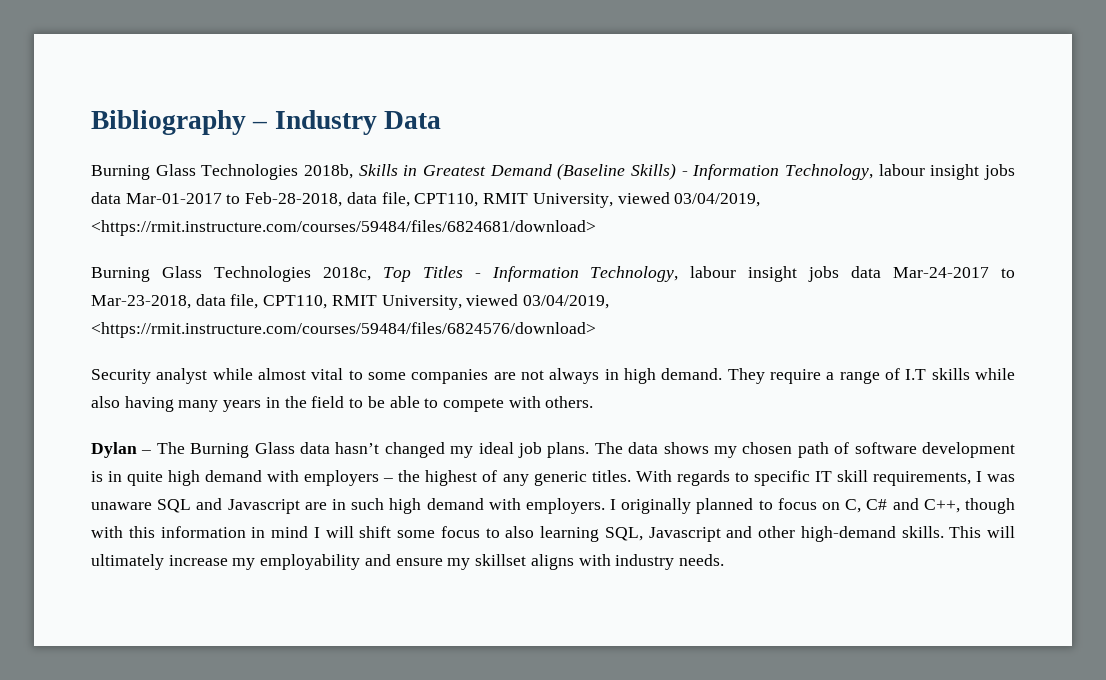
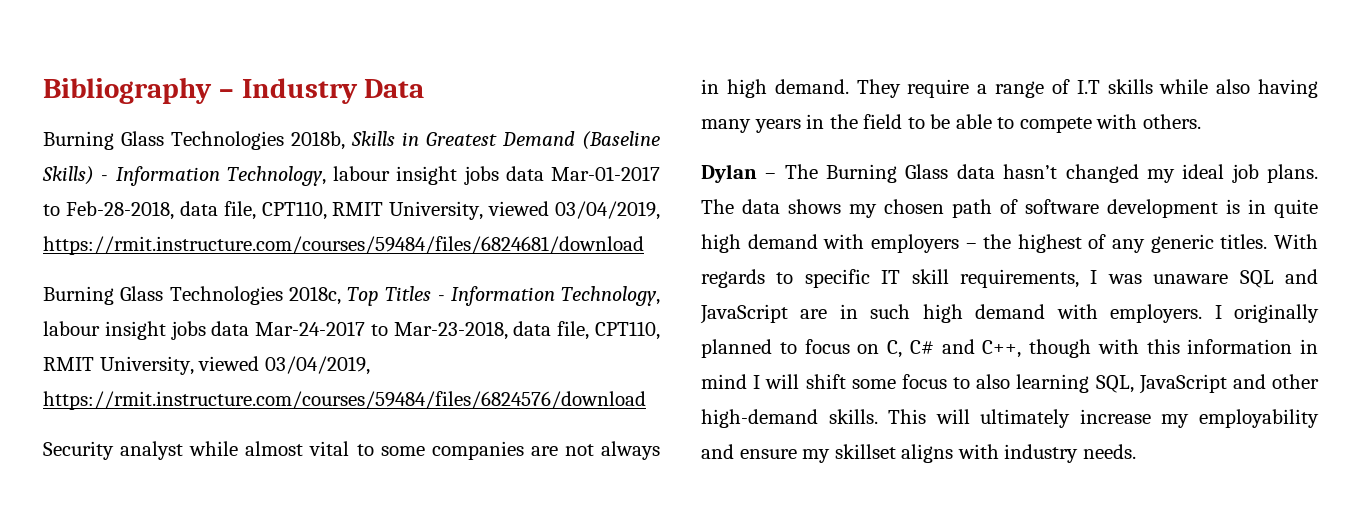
- Burning Glass Technologies 2018b, Skills in Greatest Demand (Baseline Skills) - Information Technology, labour insight jobs data Mar-01-2017 to Feb-28-2018, data file, CPT110, RMIT University, viewed 03/04/2019, <https://rmit.instructure.com/courses/59484/files/6824681/download>
+ Burning Glass Technologies 2018b, Skills in Greatest Demand (Baseline Skills) - Information Technology, labour insight jobs data Mar-01-2017 to Feb-28-2018, data file, CPT110, RMIT University, viewed 03/04/2019, https://rmit.instructure.com/courses/59484/files/6824681/download
- Burning Glass Technologies 2018c, Top Titles - Information Technology, labour insight jobs data Mar-24-2017 to Mar-23-2018, data file, CPT110, RMIT University, viewed 03/04/2019, <https://rmit.instructure.com/courses/59484/files/6824576/download>
+ Burning Glass Technologies 2018c, Top Titles - Information Technology, labour insight jobs data Mar-24-2017 to Mar-23-2018, data file, CPT110, RMIT University, viewed 03/04/2019, https://rmit.instructure.com/courses/59484/files/6824576/download
- With regards to specific IT skill requirements, I was unaware SQL and Javascript are in such high demand with employers.
+ With regards to specific IT skill requirements, I was unaware SQL and JavaScript are in such high demand with employers.
- I originally planned to focus on C, C# and C++, though with this information in mind I will shift some focus to also learning SQL, Javascript and other high-demand skills.
+ I originally planned to focus on C, C# and C++, though with this information in mind I will shift some focus to also learning SQL, JavaScript and other high-demand skills.

